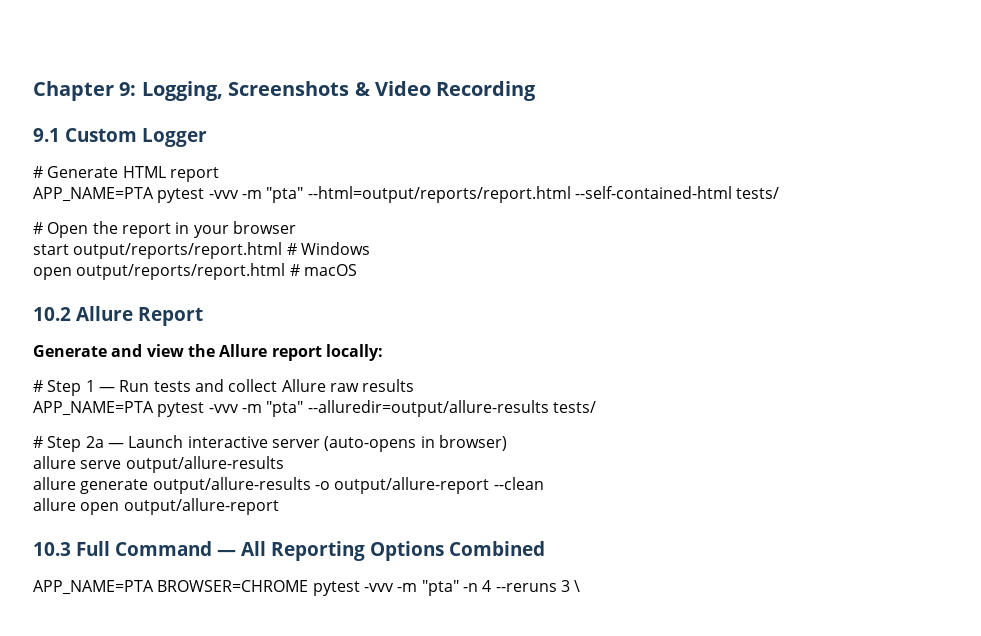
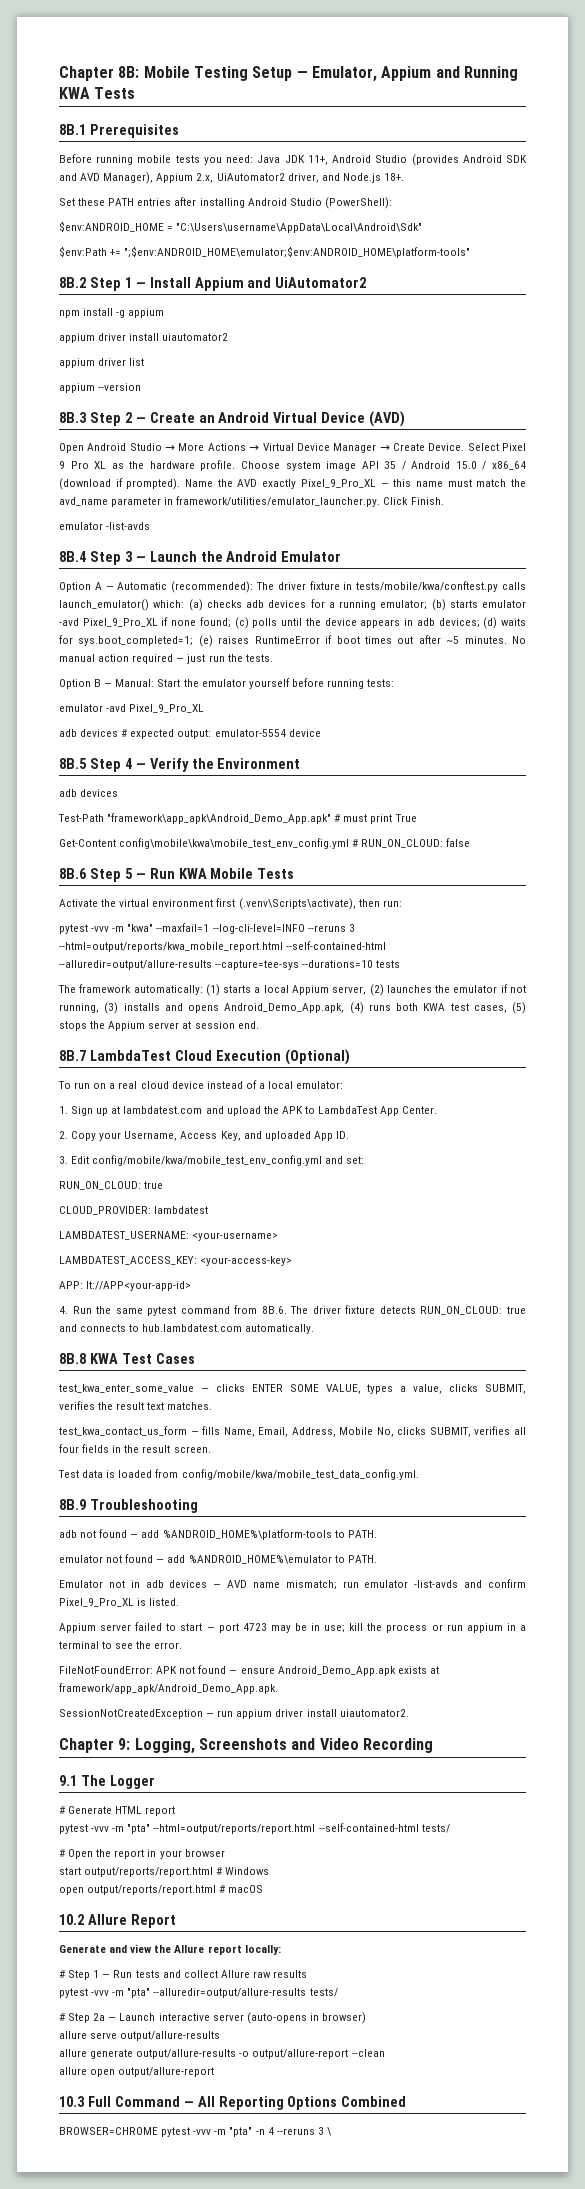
- Chapter 9: Logging, Screenshots & Video Recording
+ Chapter 8B: Mobile Testing Setup — Emulator, Appium and Running KWA Tests
+ 8B.1 Prerequisites
+ Before running mobile tests you need: Java JDK 11+, Android Studio (provides Android SDK and AVD Manager), Appium 2.x, UiAutomator2 driver, and Node.js 18+.
+ Set these PATH entries after installing Android Studio (PowerShell):
+ $env:ANDROID_HOME = "C:\Users\username\AppData\Local\Android\Sdk"
+ $env:Path += ";$env:ANDROID_HOME\emulator;$env:ANDROID_HOME\platform-tools"
+ 8B.2 Step 1 — Install Appium and UiAutomator2
+ npm install -g appium
+ appium driver install uiautomator2
+ appium driver list
+ appium --version
+ 8B.3 Step 2 — Create an Android Virtual Device (AVD)
+ Open Android Studio → More Actions → Virtual Device Manager → Create Device. Select Pixel 9 Pro XL as the hardware profile. Choose system image API 35 / Android 15.0 / x86_64 (download if prompted). Name the AVD exactly Pixel_9_Pro_XL — this name must match the avd_name parameter in framework/utilities/emulator_launcher.py. Click Finish.
+ emulator -list-avds
+ 8B.4 Step 3 — Launch the Android Emulator
+ Option A — Automatic (recommended): The driver fixture in tests/mobile/kwa/conftest.py calls launch_emulator() which: (a) checks adb devices for a running emulator; (b) starts emulator -avd Pixel_9_Pro_XL if none found; (c) polls until the device appears in adb devices; (d) waits for sys.boot_completed=1; (e) raises RuntimeError if boot times out after ~5 minutes. No manual action required — just run the tests.
+ Option B — Manual: Start the emulator yourself before running tests:
+ emulator -avd Pixel_9_Pro_XL
+ adb devices # expected output: emulator-5554 device
+ 8B.5 Step 4 — Verify the Environment
+ adb devices
+ Test-Path "framework\app_apk\Android_Demo_App.apk" # must print True
+ Get-Content config\mobile\kwa\mobile_test_env_config.yml # RUN_ON_CLOUD: false
+ 8B.6 Step 5 — Run KWA Mobile Tests
+ Activate the virtual environment first (.venv\Scripts\activate), then run:
+ pytest -vvv -m "kwa" --maxfail=1 --log-cli-level=INFO --reruns 3 --html=output/reports/kwa_mobile_report.html --self-contained-html --alluredir=output/allure-results --capture=tee-sys --durations=10 tests
+ The framework automatically: (1) starts a local Appium server, (2) launches the emulator if not running, (3) installs and opens Android_Demo_App.apk, (4) runs both KWA test cases, (5) stops the Appium server at session end.
+ 8B.7 LambdaTest Cloud Execution (Optional)
+ To run on a real cloud device instead of a local emulator:
+ 1. Sign up at lambdatest.com and upload the APK to LambdaTest App Center.
+ 2. Copy your Username, Access Key, and uploaded App ID.
+ 3. Edit config/mobile/kwa/mobile_test_env_config.yml and set:
+ RUN_ON_CLOUD: true
+ CLOUD_PROVIDER: lambdatest
+ LAMBDATEST_USERNAME: <your-username>
+ LAMBDATEST_ACCESS_KEY: <your-access-key>
+ APP: lt://APP<your-app-id>
+ 4. Run the same pytest command from 8B.6. The driver fixture detects RUN_ON_CLOUD: true and connects to hub.lambdatest.com automatically.
+ 8B.8 KWA Test Cases
+ test_kwa_enter_some_value — clicks ENTER SOME VALUE, types a value, clicks SUBMIT, verifies the result text matches.
+ test_kwa_contact_us_form — fills Name, Email, Address, Mobile No, clicks SUBMIT, verifies all four fields in the result screen.
+ Test data is loaded from config/mobile/kwa/mobile_test_data_config.yml.
+ 8B.9 Troubleshooting
+ adb not found — add %ANDROID_HOME%\platform-tools to PATH.
+ emulator not found — add %ANDROID_HOME%\emulator to PATH.
+ Emulator not in adb devices — AVD name mismatch; run emulator -list-avds and confirm Pixel_9_Pro_XL is listed.
+ Appium server failed to start — port 4723 may be in use; kill the process or run appium in a terminal to see the error.
+ FileNotFoundError: APK not found — ensure Android_Demo_App.apk exists at framework/app_apk/Android_Demo_App.apk.
+ SessionNotCreatedException — run appium driver install uiautomator2.
+ Chapter 9: Logging, Screenshots and Video Recording
- 9.1 Custom Logger
+ 9.1 The Logger
- APP_NAME=PTA pytest -vvv -m "pta" --html=output/reports/report.html --self-contained-html tests/
+ pytest -vvv -m "pta" --html=output/reports/report.html --self-contained-html tests/
- APP_NAME=PTA pytest -vvv -m "pta" --alluredir=output/allure-results tests/
+ pytest -vvv -m "pta" --alluredir=output/allure-results tests/
- APP_NAME=PTA BROWSER=CHROME pytest -vvv -m "pta" -n 4 --reruns 3 \
+ BROWSER=CHROME pytest -vvv -m "pta" -n 4 --reruns 3 \

